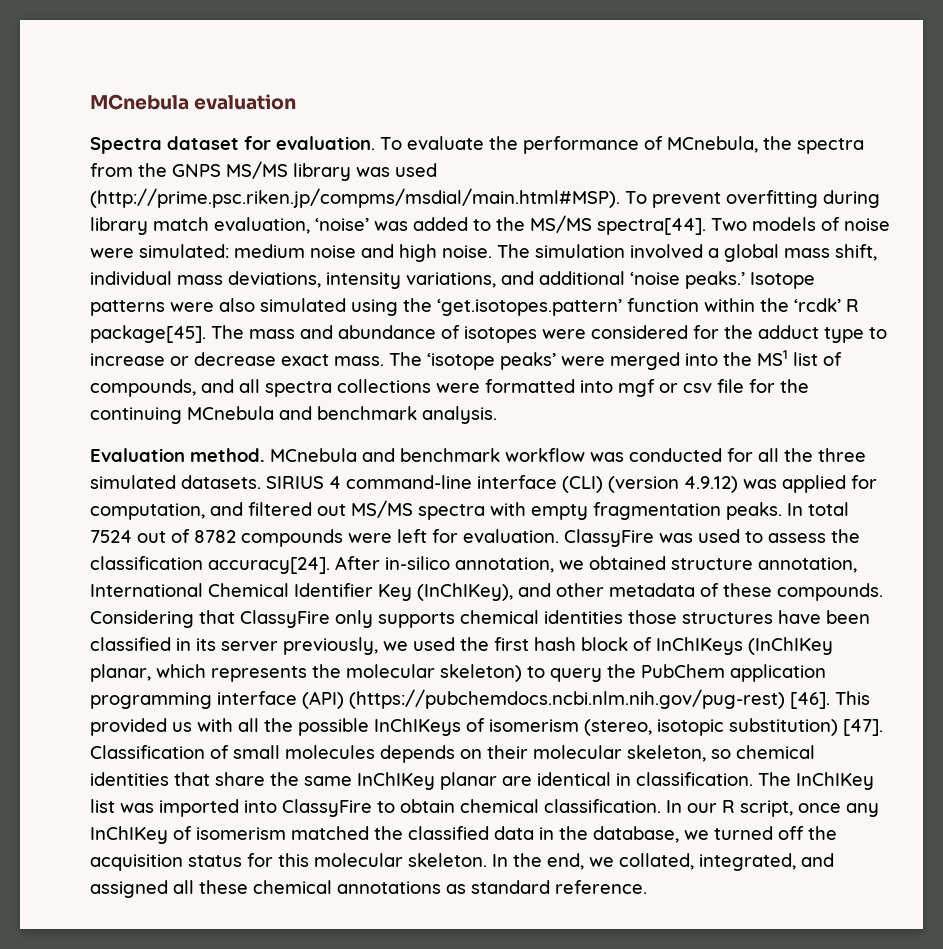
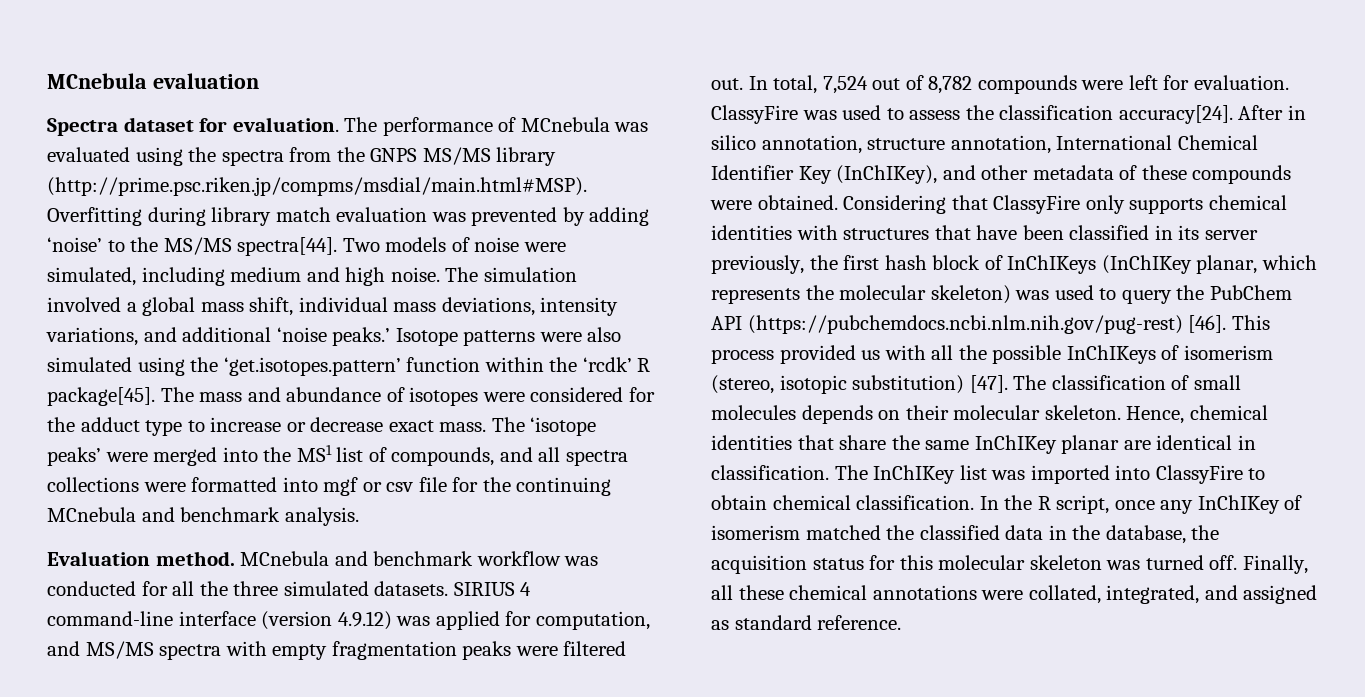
- To evaluate the performance of MCnebula, the spectra from the GNPS MS/MS library was used (http://prime.psc.riken.jp/compms/msdial/main.html#MSP). To prevent overfitting during library match evaluation, ‘noise’ was added to the MS/MS spectra[44].
+ The performance of MCnebula was evaluated using the spectra from the GNPS MS/MS library (http://prime.psc.riken.jp/compms/msdial/main.html#MSP). Overfitting during library match evaluation was prevented by adding ‘noise’ to the MS/MS spectra[44].
- Two models of noise were simulated: medium noise and high noise.
+ Two models of noise were simulated, including medium and high noise.
- SIRIUS 4 command-line interface (CLI) (version 4.9.12) was applied for computation, and filtered out MS/MS spectra with empty fragmentation peaks. In total 7524 out of 8782 compounds were left for evaluation.
+ SIRIUS 4 command-line interface (version 4.9.12) was applied for computation, and MS/MS spectra with empty fragmentation peaks were filtered out. In total, 7,524 out of 8,782 compounds were left for evaluation.
- After in-silico annotation, we obtained structure annotation, International Chemical Identifier Key (InChIKey), and other metadata of these compounds.
+ After in silico annotation, structure annotation, International Chemical Identifier Key (InChIKey), and other metadata of these compounds were obtained.
- Considering that ClassyFire only supports chemical identities those structures have been classified in its server previously, we used the first hash block of InChIKeys (InChIKey planar, which represents the molecular skeleton) to query the PubChem application programming interface (API) (https://pubchemdocs.ncbi.nlm.nih.gov/pug-rest) [46].
+ Considering that ClassyFire only supports chemical identities with structures that have been classified in its server previously, the first hash block of InChIKeys (InChIKey planar, which represents the molecular skeleton) was used to query the PubChem API (https://pubchemdocs.ncbi.nlm.nih.gov/pug-rest) [46].
- This provided us with all the possible InChIKeys of isomerism (stereo, isotopic substitution) [47].
+ This process provided us with all the possible InChIKeys of isomerism (stereo, isotopic substitution) [47].
- Classification of small molecules depends on their molecular skeleton, so chemical identities that share the same InChIKey planar are identical in classification.
+ The classification of small molecules depends on their molecular skeleton. Hence, chemical identities that share the same InChIKey planar are identical in classification.
- In our R script, once any InChIKey of isomerism matched the classified data in the database, we turned off the acquisition status for this molecular skeleton. In the end, we collated, integrated, and assigned all these chemical annotations as standard reference.
+ In the R script, once any InChIKey of isomerism matched the classified data in the database, the acquisition status for this molecular skeleton was turned off. Finally, all these chemical annotations were collated, integrated, and assigned as standard reference.

